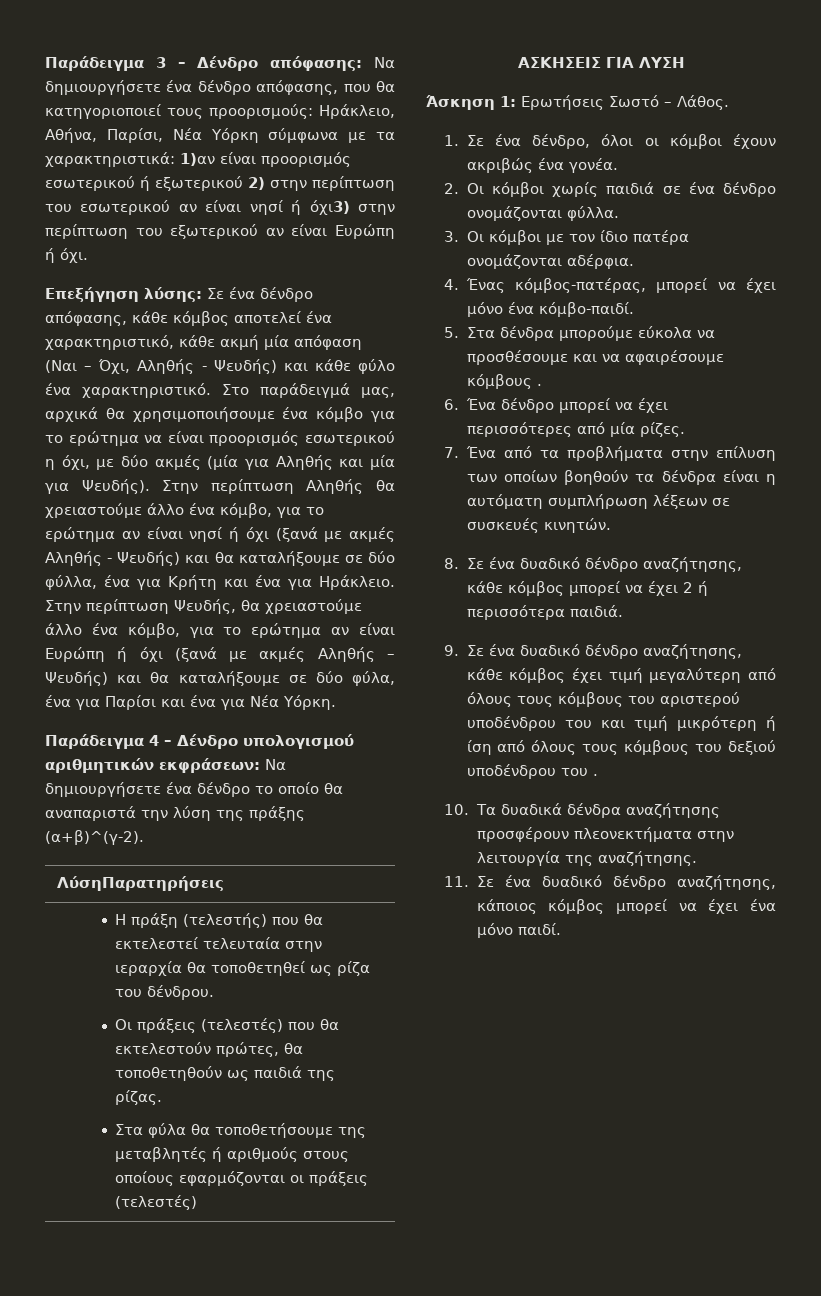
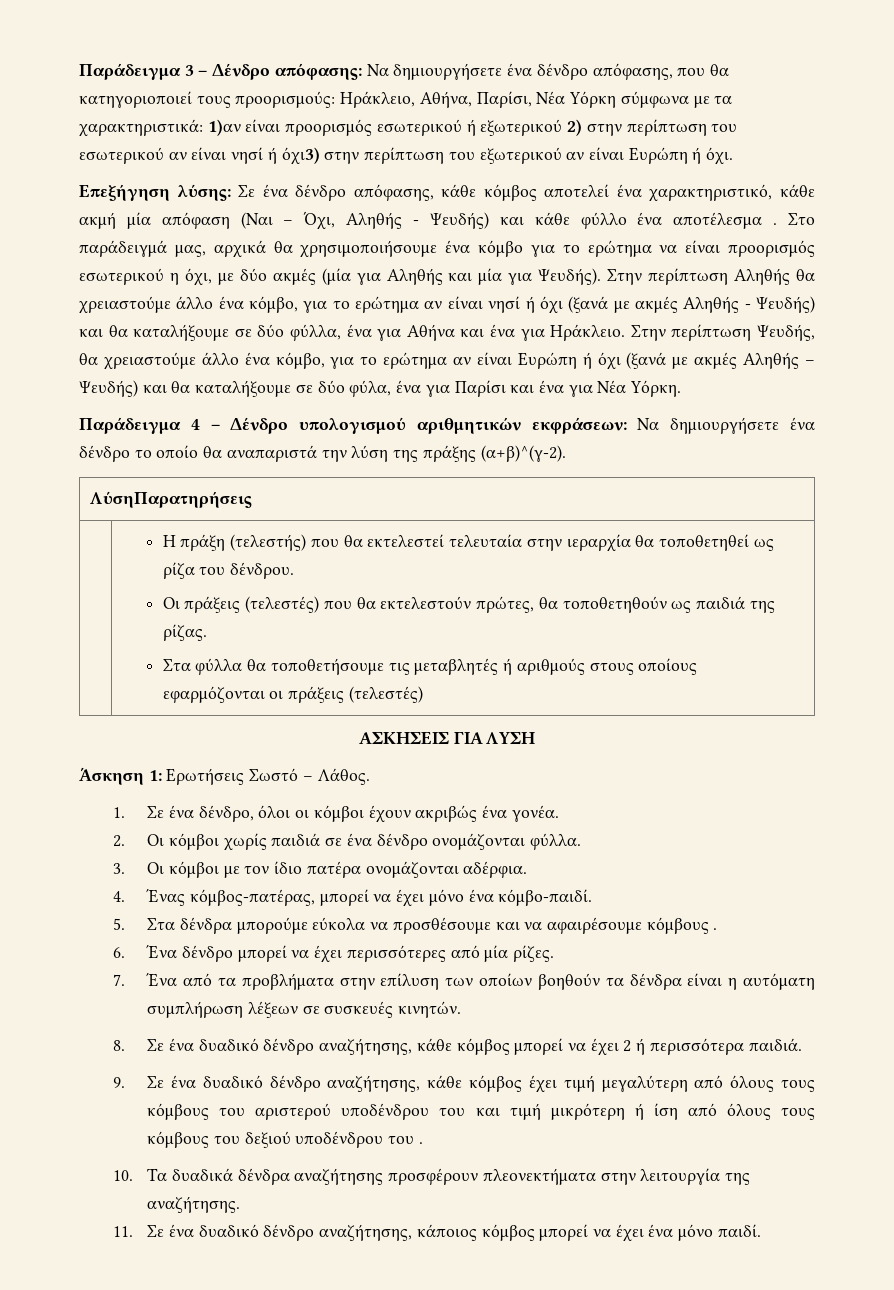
- Επεξήγηση λύσης: Σε ένα δένδρο απόφασης, κάθε κόμβος αποτελεί ένα χαρακτηριστικό, κάθε ακμή μία απόφαση (Ναι – Όχι, Αληθής - Ψευδής) και κάθε φύλο ένα χαρακτηριστικό.
+ Επεξήγηση λύσης: Σε ένα δένδρο απόφασης, κάθε κόμβος αποτελεί ένα χαρακτηριστικό, κάθε ακμή μία απόφαση (Ναι – Όχι, Αληθής - Ψευδής) και κάθε φύλλο ένα αποτέλεσμα .
- Στην περίπτωση Αληθής θα χρειαστούμε άλλο ένα κόμβο, για το ερώτημα αν είναι νησί ή όχι (ξανά με ακμές Αληθής - Ψευδής) και θα καταλήξουμε σε δύο φύλλα, ένα για Κρήτη και ένα για Ηράκλειο.
+ Στην περίπτωση Αληθής θα χρειαστούμε άλλο ένα κόμβο, για το ερώτημα αν είναι νησί ή όχι (ξανά με ακμές Αληθής - Ψευδής) και θα καταλήξουμε σε δύο φύλλα, ένα για Αθήνα και ένα για Ηράκλειο.
- Στα φύλα θα τοποθετήσουμε της μεταβλητές ή αριθμούς στους οποίους εφαρμόζονται οι πράξεις (τελεστές)
+ Στα φύλλα θα τοποθετήσουμε τις μεταβλητές ή αριθμούς στους οποίους εφαρμόζονται οι πράξεις (τελεστές)

